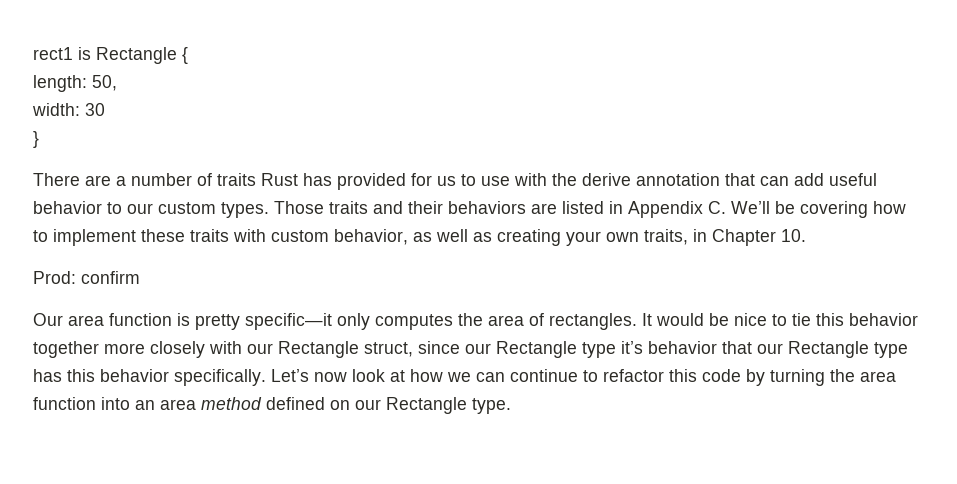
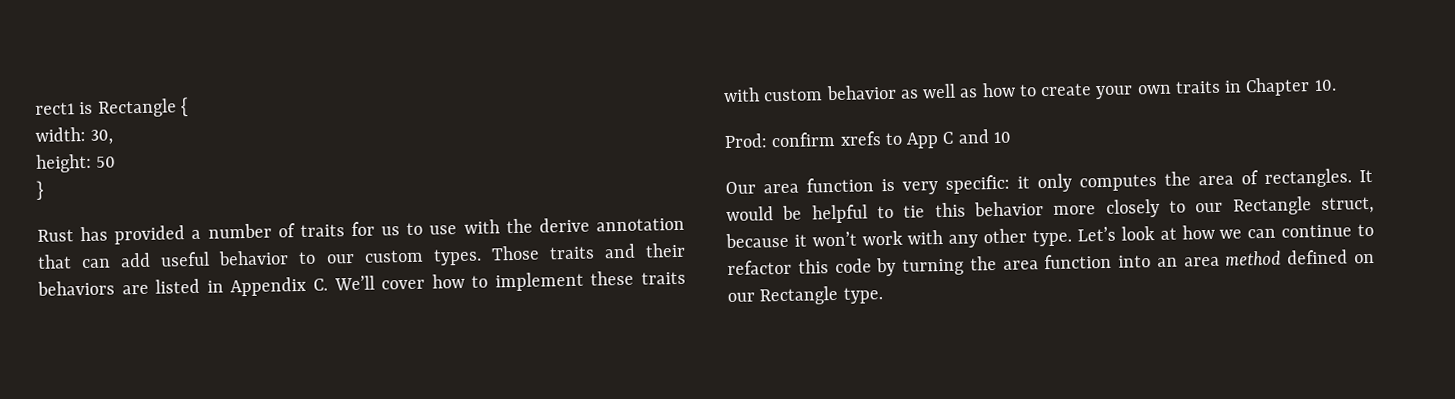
- length: 50,
- width: 30
+ width: 30,
+ height: 50
  }
- There are a number of traits Rust has provided for us to use with the derive annotation that can add useful behavior to our custom types.
+ Rust has provided a number of traits for us to use with the derive annotation that can add useful behavior to our custom types.
- Those traits and their behaviors are listed in Appendix C. We’ll be covering how to implement these traits with custom behavior, as well as creating your own traits, in Chapter 10.
+ Those traits and their behaviors are listed in Appendix C. We’ll cover how to implement these traits with custom behavior as well as how to create your own traits in Chapter 10.
- Prod: confirm
+ Prod: confirm xrefs to App C and 10
- Our area function is pretty specific—it only computes the area of rectangles.
+ Our area function is very specific: it only computes the area of rectangles.
- It would be nice to tie this behavior together more closely with our Rectangle struct, since our Rectangle type it’s behavior that our Rectangle type has this behavior specifically. Let’s now look at how we can continue to refactor this code by turning the area function into an area method defined on our Rectangle type.
+ It would be helpful to tie this behavior more closely to our Rectangle struct, because it won’t work with any other type. Let’s look at how we can continue to refactor this code by turning the area function into an area method defined on our Rectangle type.

